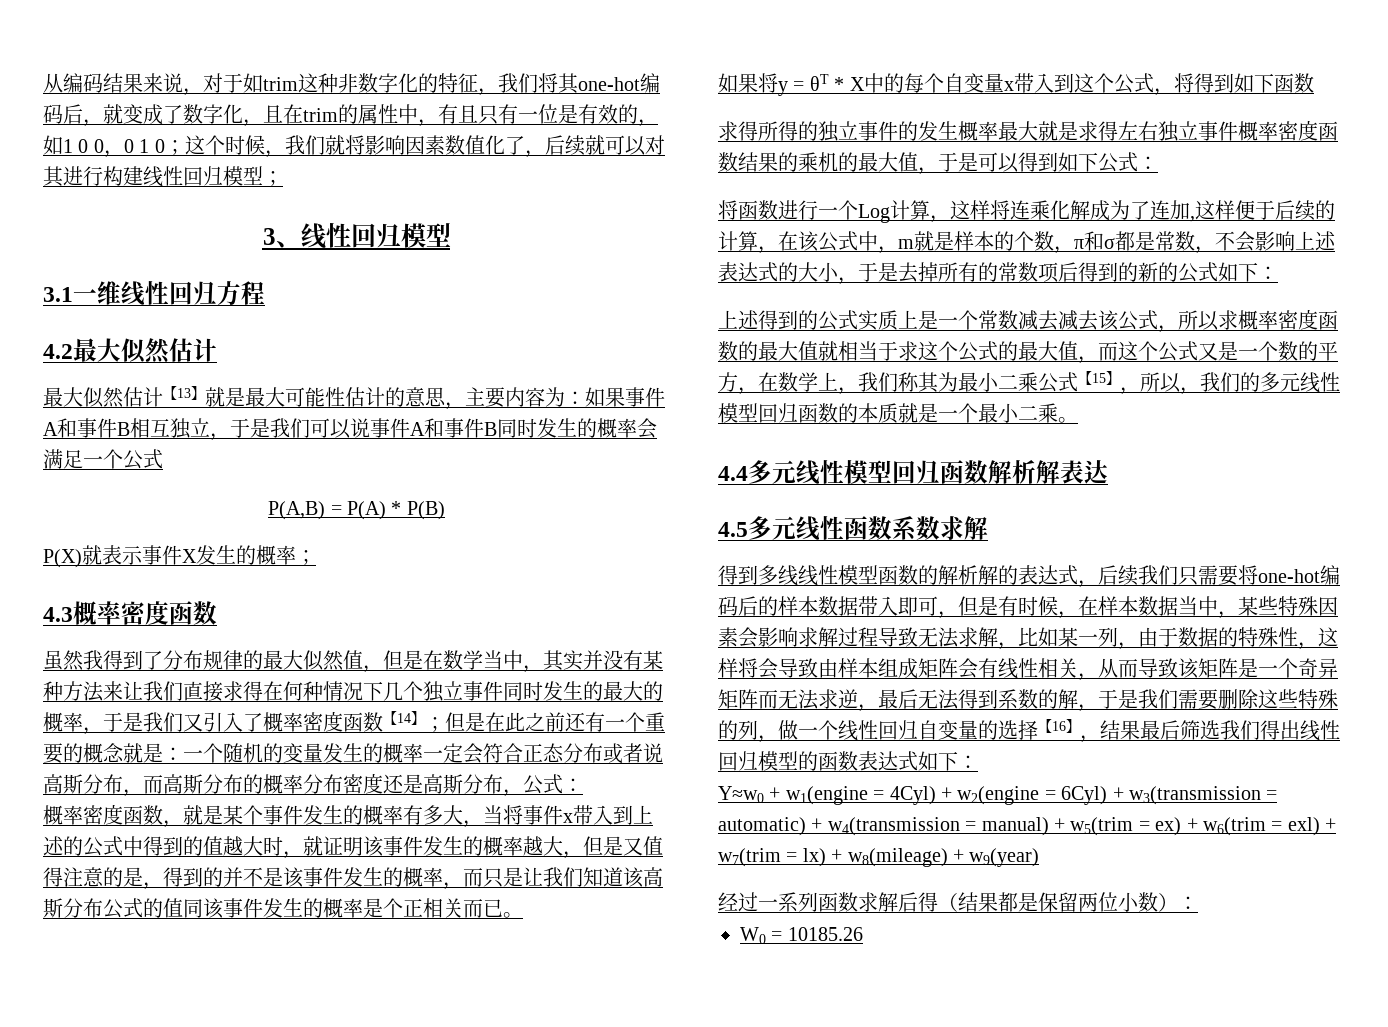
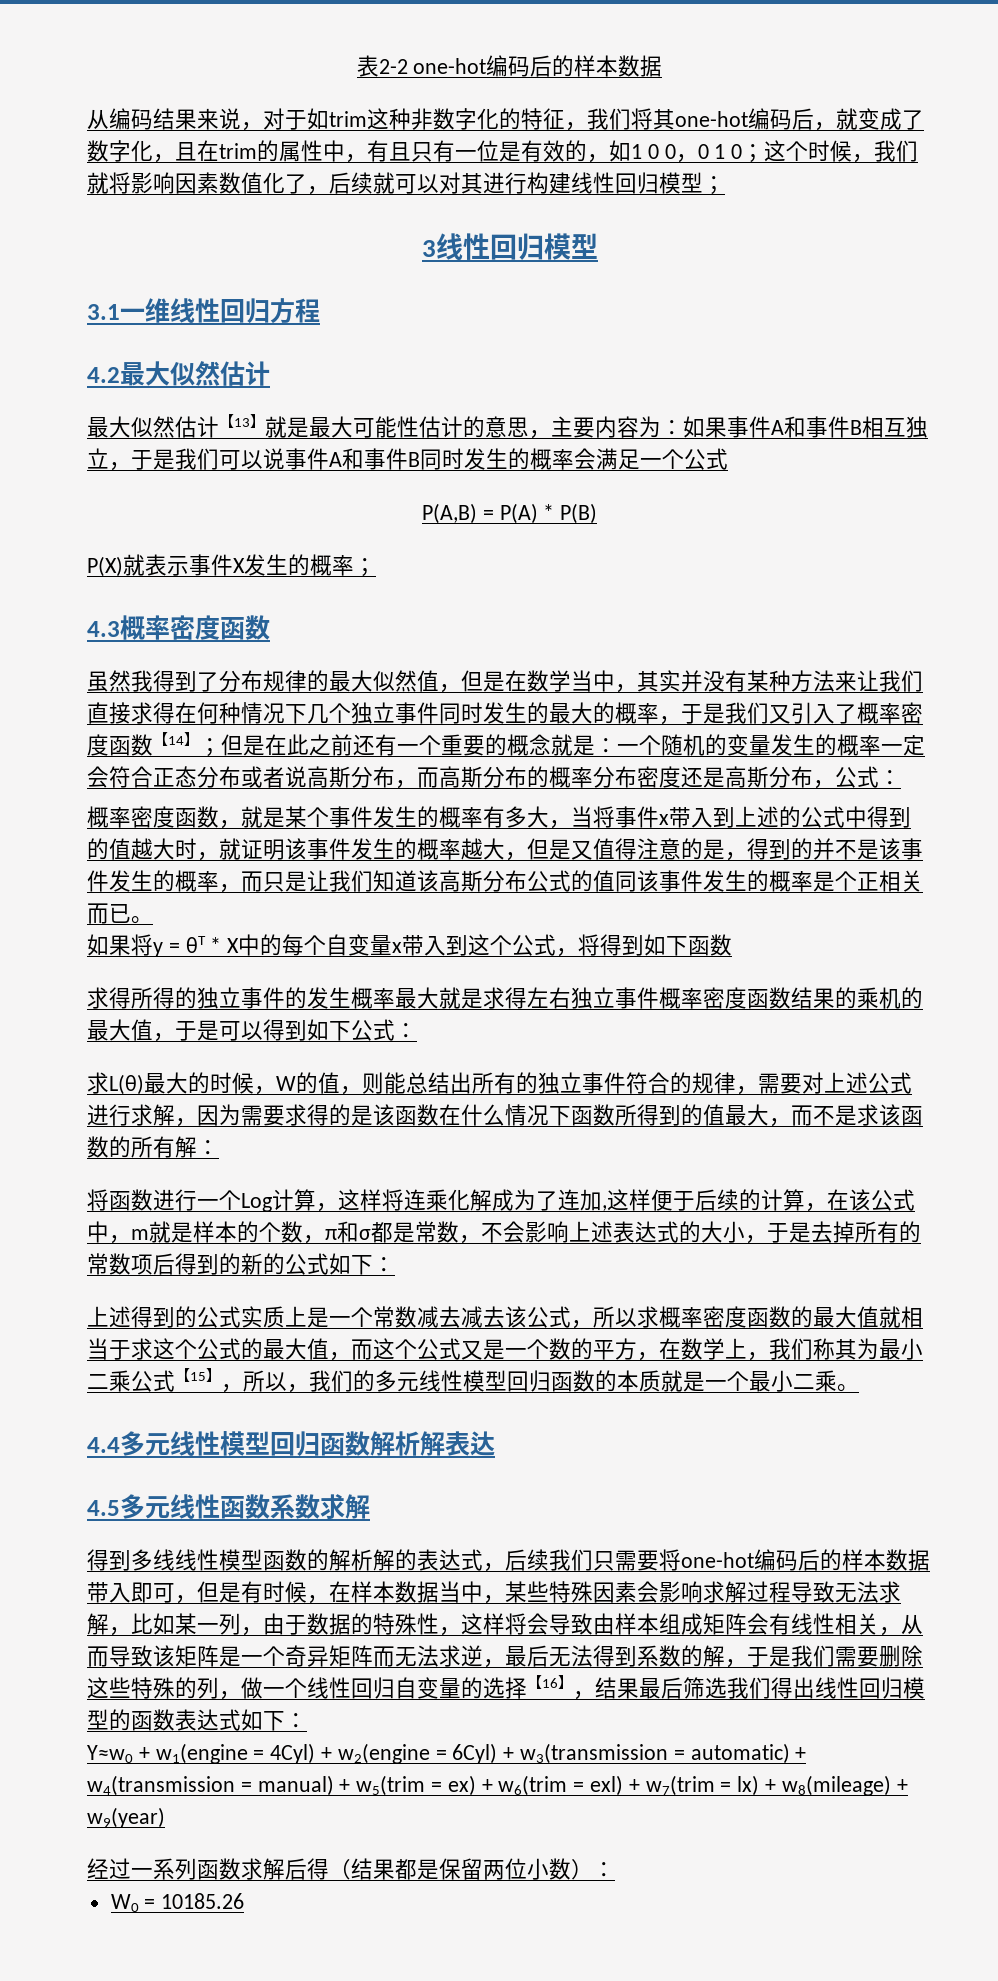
+ 表2-2 one-hot编码后的样本数据
- 3、线性回归模型
+ 3线性回归模型
+ 求L(θ)最大的时候，W的值，则能总结出所有的独立事件符合的规律，需要对上述公式进行求解，因为需要求得的是该函数在什么情况下函数所得到的值最大，而不是求该函数的所有解：

